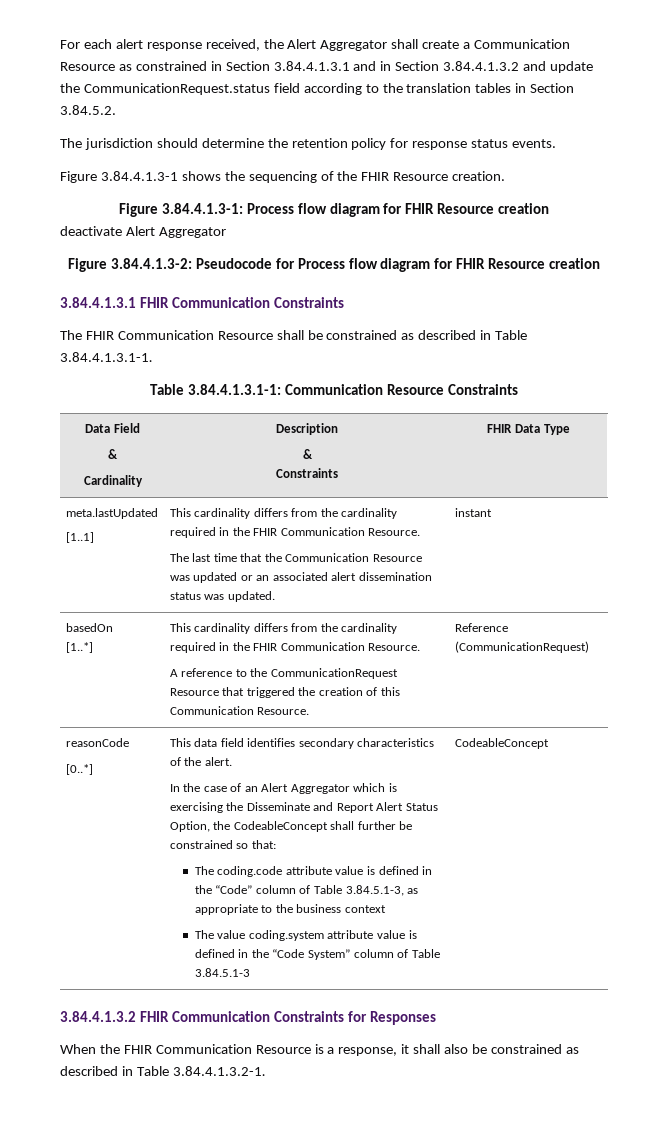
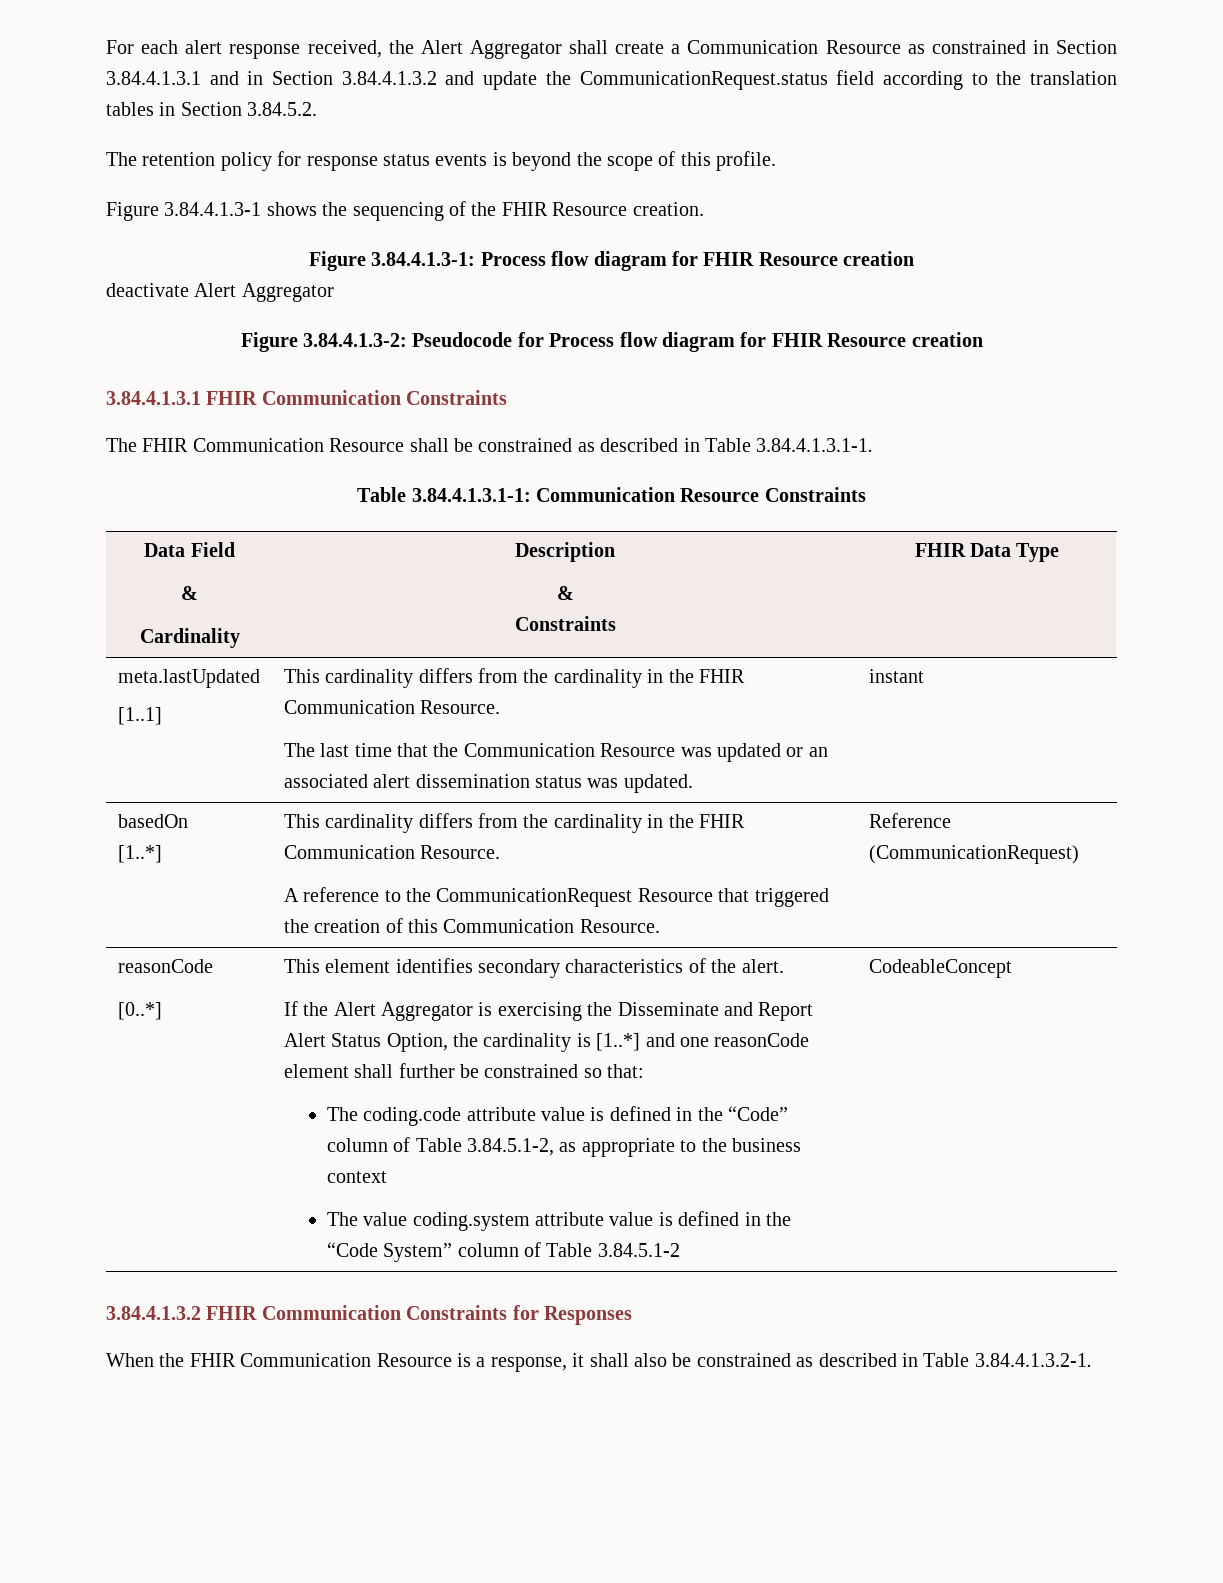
- The jurisdiction should determine the retention policy for response status events.
+ The retention policy for response status events is beyond the scope of this profile.
  meta.lastUpdated
- [1..1] | This cardinality differs from the cardinality required in the FHIR Communication Resource.
+ [1..1] | This cardinality differs from the cardinality in the FHIR Communication Resource.
  basedOn
- [1..*] | This cardinality differs from the cardinality required in the FHIR Communication Resource.
+ [1..*] | This cardinality differs from the cardinality in the FHIR Communication Resource.
- This data field identifies secondary characteristics of the alert.
+ This element identifies secondary characteristics of the alert.
- In the case of an Alert Aggregator which is exercising the Disseminate and Report Alert Status Option, the CodeableConcept shall further be constrained so that:
+ If the Alert Aggregator is exercising the Disseminate and Report Alert Status Option, the cardinality is [1..*] and one reasonCode element shall further be constrained so that:
- The coding.code attribute value is defined in the “Code” column of Table 3.84.5.1-3, as appropriate to the business context
+ The coding.code attribute value is defined in the “Code” column of Table 3.84.5.1-2, as appropriate to the business context
- The value coding.system attribute value is defined in the “Code System” column of Table 3.84.5.1-3
+ The value coding.system attribute value is defined in the “Code System” column of Table 3.84.5.1-2

